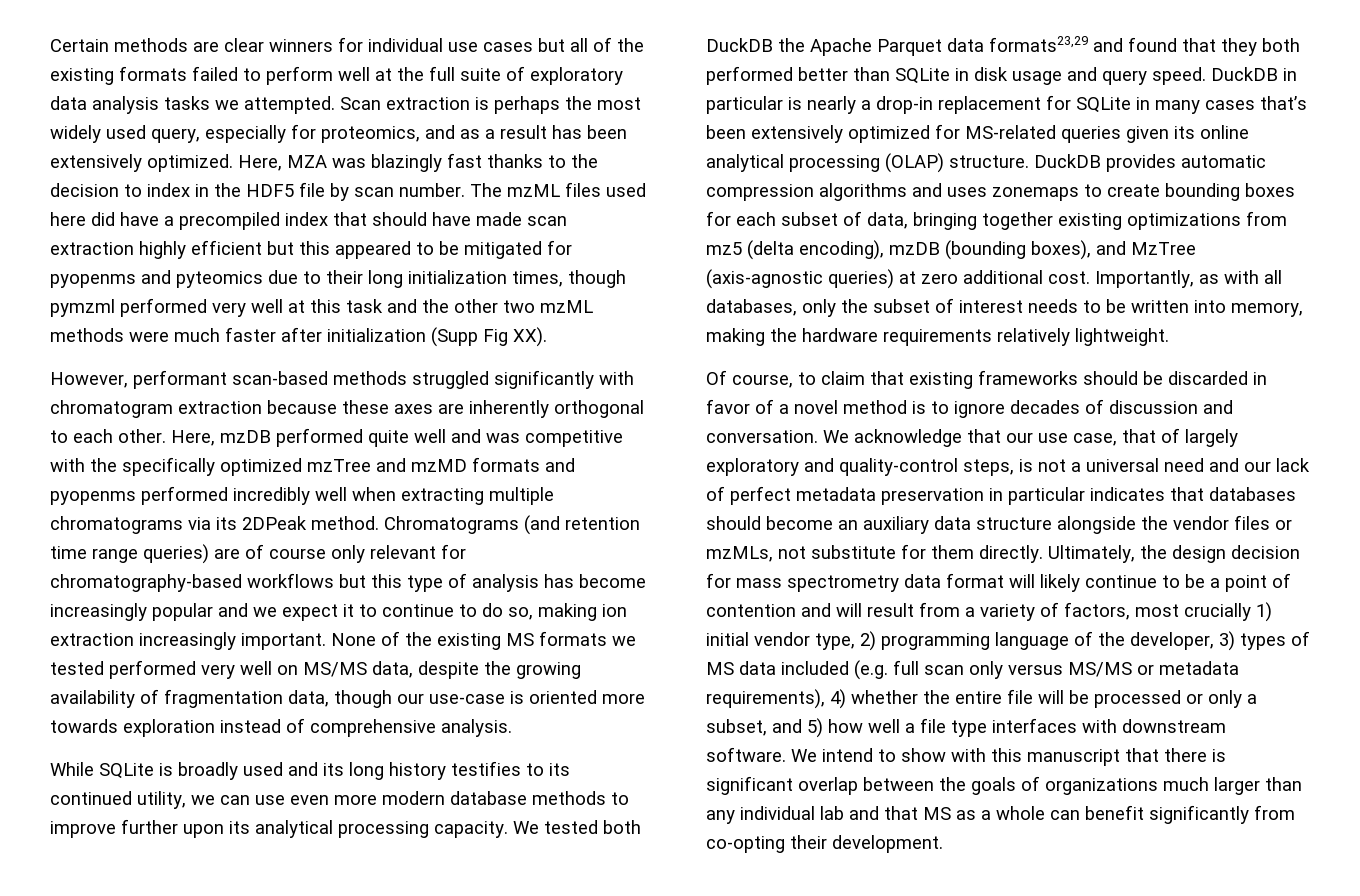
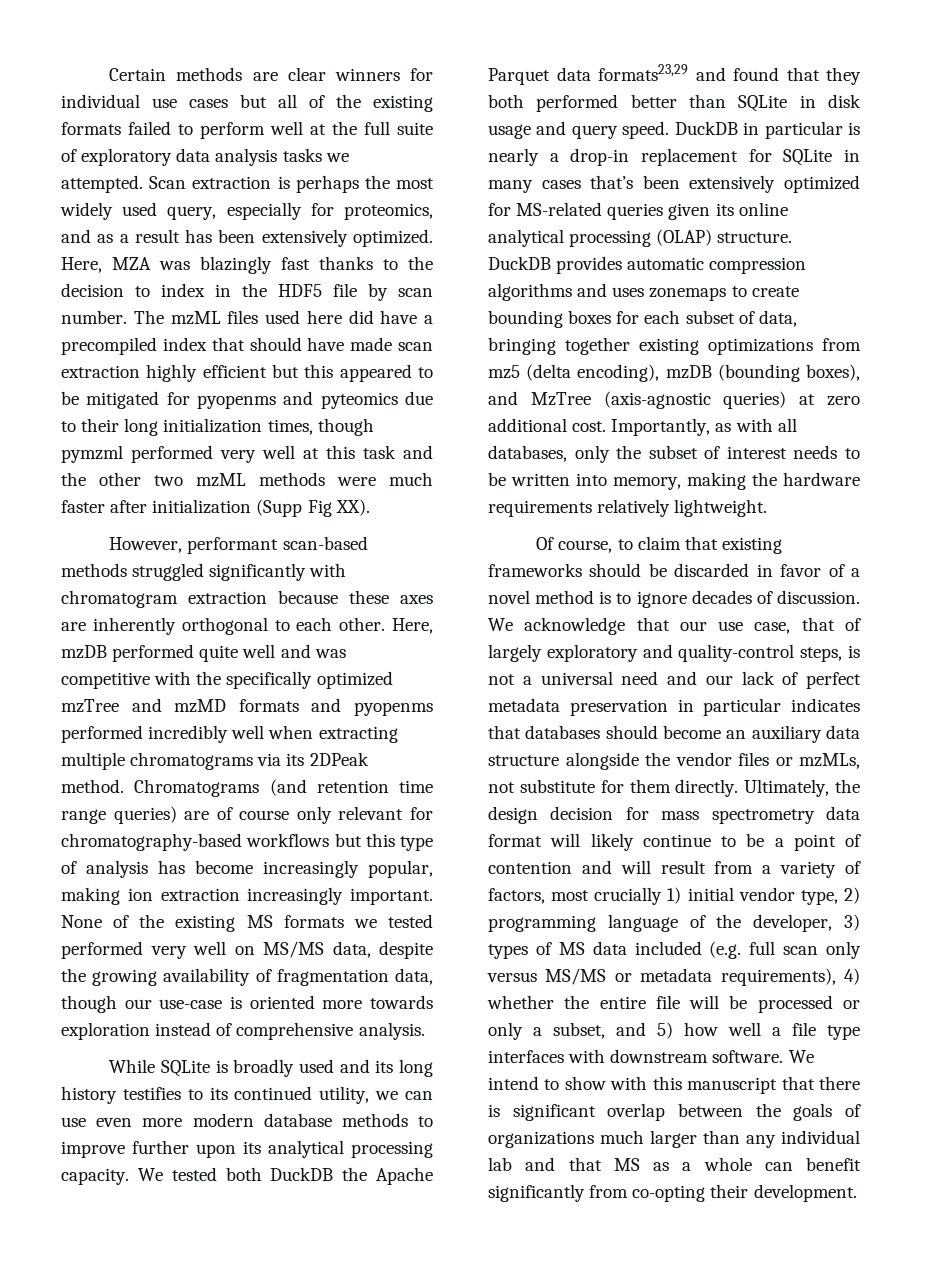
- Chromatograms (and retention time range queries) are of course only relevant for chromatography-based workflows but this type of analysis has become increasingly popular and we expect it to continue to do so, making ion extraction increasingly important.
+ Chromatograms (and retention time range queries) are of course only relevant for chromatography-based workflows but this type of analysis has become increasingly popular, making ion extraction increasingly important.
- Of course, to claim that existing frameworks should be discarded in favor of a novel method is to ignore decades of discussion and conversation.
+ Of course, to claim that existing frameworks should be discarded in favor of a novel method is to ignore decades of discussion.

